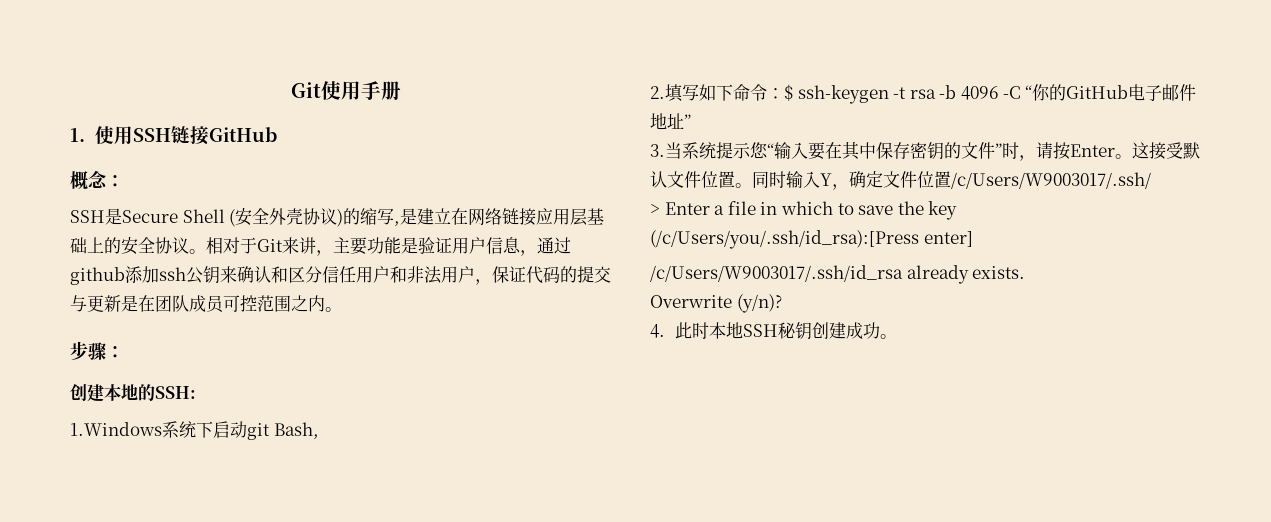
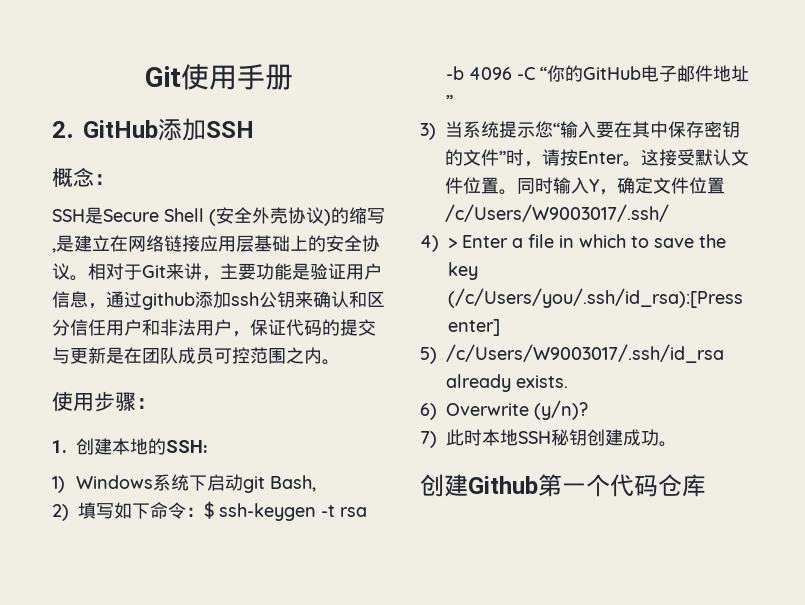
- 1.使用SSH链接GitHub
+ 2. GitHub添加SSH
- 步骤：
+ 使用步骤：
- 创建本地的SSH:
+ 1.创建本地的SSH:
- 1.Windows系统下启动git Bash,
+ 1) Windows系统下启动git Bash,
- 2.填写如下命令：$ ssh-keygen -t rsa -b 4096 -C “你的GitHub电子邮件地址”
+ 2)填写如下命令：$ ssh-keygen -t rsa -b 4096 -C “你的GitHub电子邮件地址”
- 3.当系统提示您“输入要在其中保存密钥的文件”时，请按Enter。
+ 3)当系统提示您“输入要在其中保存密钥的文件”时，请按Enter。
- > Enter a file in which to save the key (/c/Users/you/.ssh/id_rsa):[Press enter]
+ 4) > Enter a file in which to save the key (/c/Users/you/.ssh/id_rsa):[Press enter]
- /c/Users/W9003017/.ssh/id_rsa already exists.
+ 5) /c/Users/W9003017/.ssh/id_rsa already exists.
- Overwrite (y/n)?
+ 6) Overwrite (y/n)?
- 4.此时本地SSH秘钥创建成功。
+ 7)此时本地SSH秘钥创建成功。
+ 创建Github第一个代码仓库

